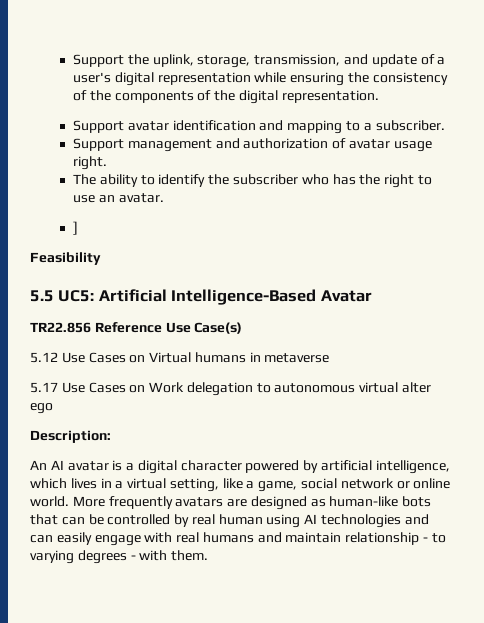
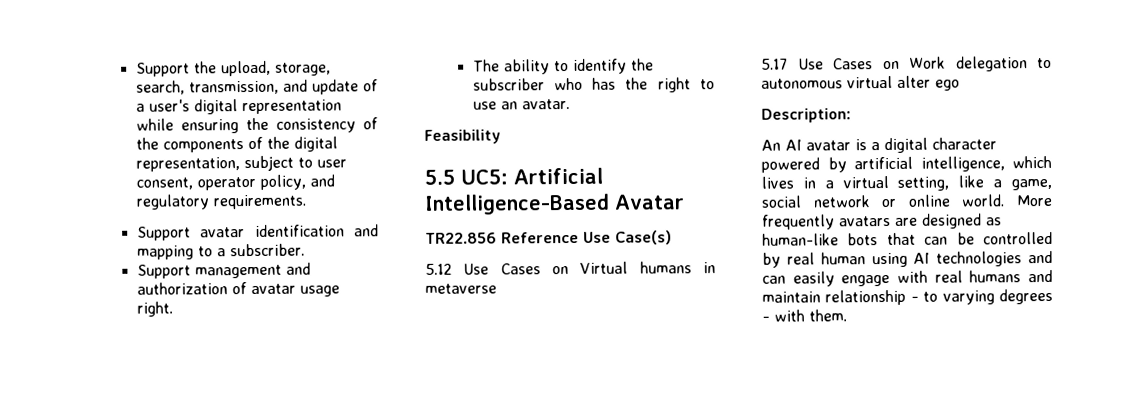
- Support the uplink, storage, transmission, and update of a user's digital representation while ensuring the consistency of the components of the digital representation.
+ Support the upload, storage, search, transmission, and update of a user's digital representation while ensuring the consistency of the components of the digital representation, subject to user consent, operator policy, and regulatory requirements.
- ]

